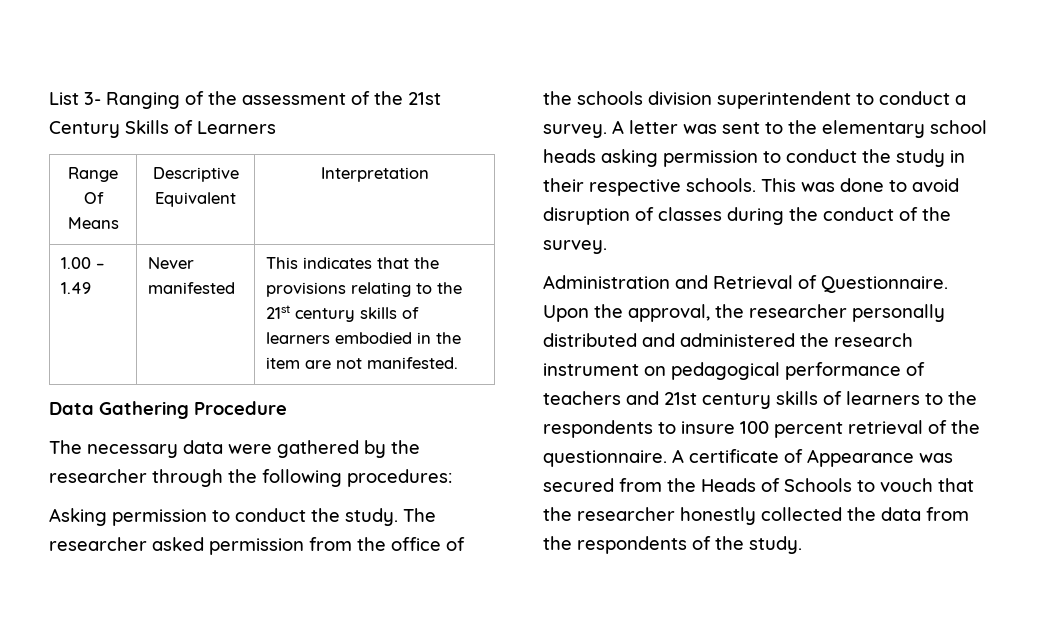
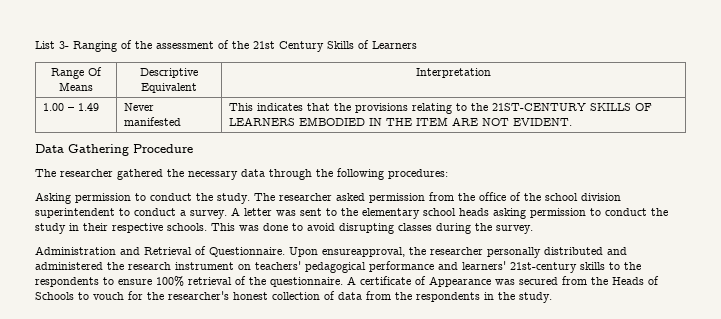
- 1.00 – 1.49 | Never manifested | This indicates that the provisions relating to the 21st century skills of learners embodied in the item are not manifested.
+ 1.00 – 1.49 | Never manifested | This indicates that the provisions relating to the 21ST-CENTURY SKILLS OF LEARNERS EMBODIED IN THE ITEM ARE NOT EVIDENT.
  Data Gathering Procedure
- The necessary data were gathered by the researcher through the following procedures:
+ The researcher gathered the necessary data through the following procedures:
- The researcher asked permission from the office of the schools division superintendent to conduct a survey.
+ The researcher asked permission from the office of the school division superintendent to conduct a survey.
- This was done to avoid disruption of classes during the conduct of the survey.
+ This was done to avoid disrupting classes during the survey.
- Upon the approval, the researcher personally distributed and administered the research instrument on pedagogical performance of teachers and 21st century skills of learners to the respondents to insure 100 percent retrieval of the questionnaire.
+ Upon ensureapproval, the researcher personally distributed and administered the research instrument on teachers' pedagogical performance and learners' 21st-century skills to the respondents to ensure 100% retrieval of the questionnaire.
- A certificate of Appearance was secured from the Heads of Schools to vouch that the researcher honestly collected the data from the respondents of the study.
+ A certificate of Appearance was secured from the Heads of Schools to vouch for the researcher's honest collection of data from the respondents in the study.

